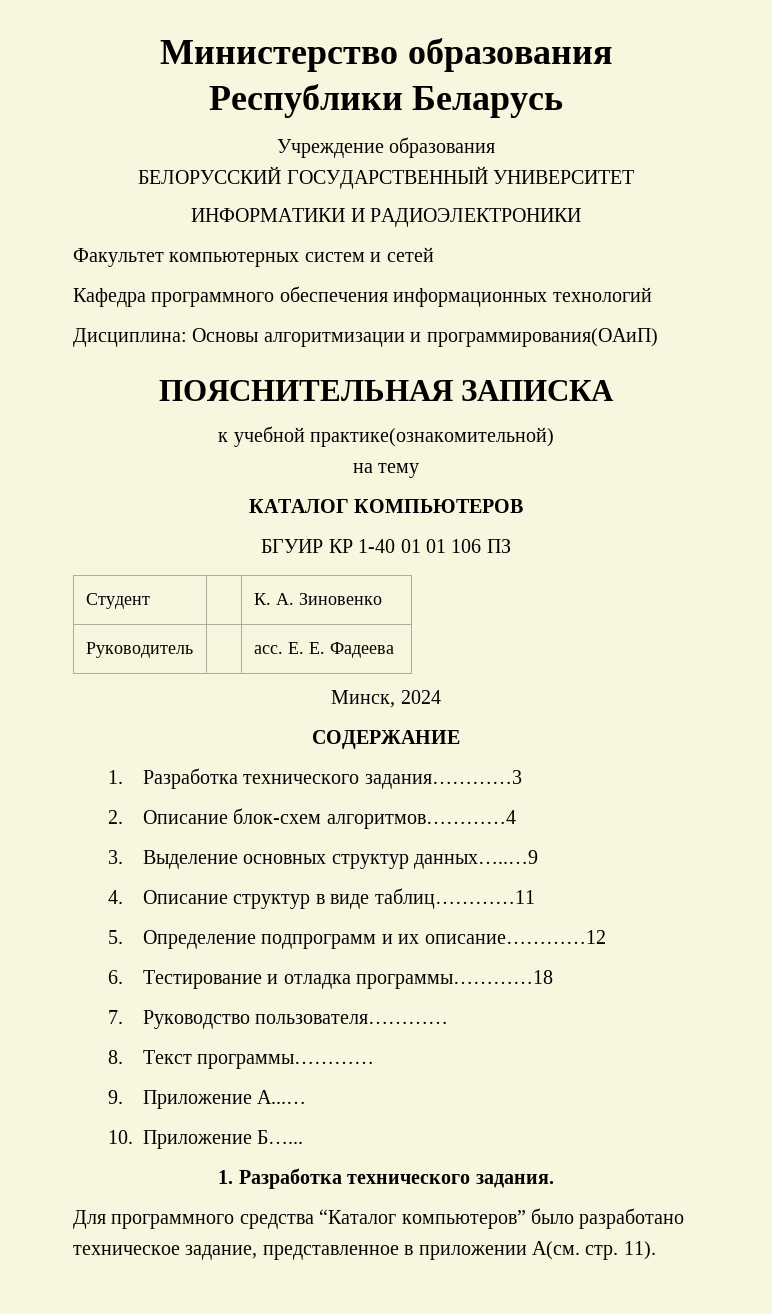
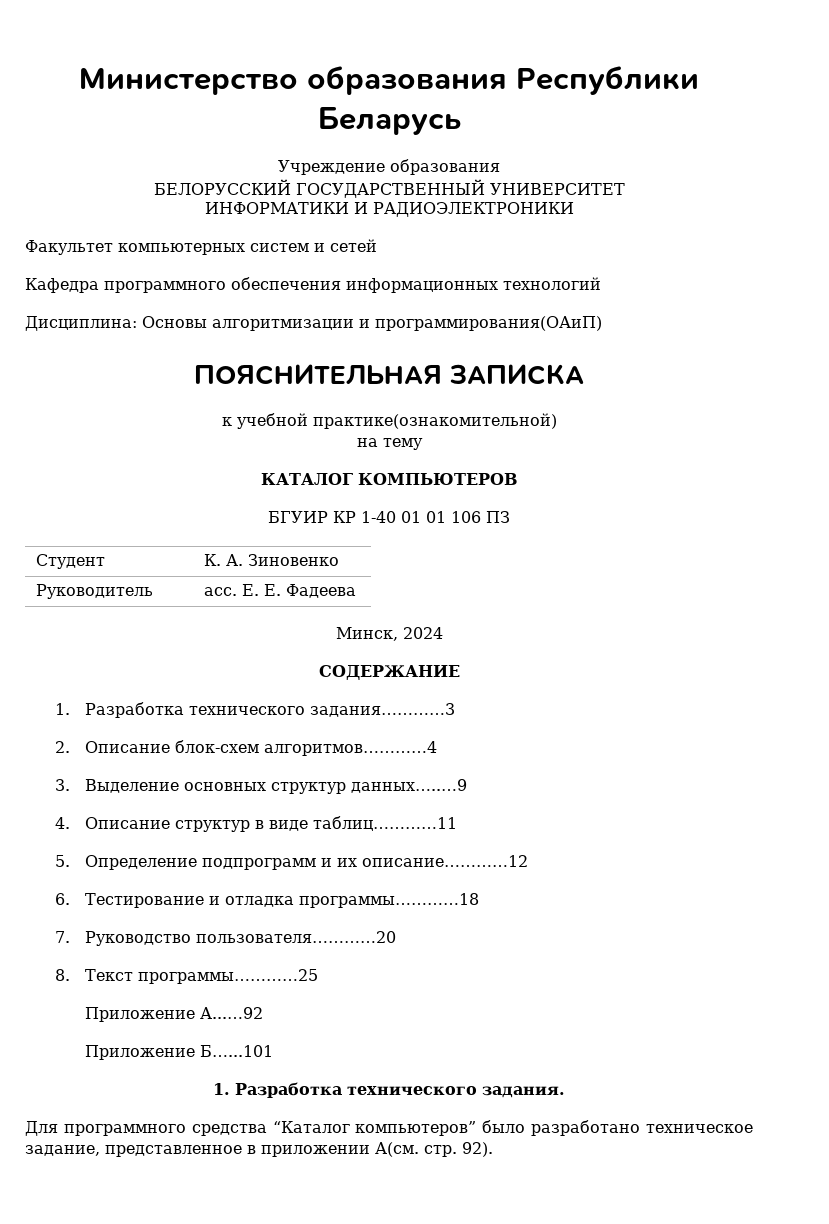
- 7. Руководство пользователя…………
+ 7. Руководство пользователя…………20
- 8. Текст программы…………
- 9. Приложение А...…
- 10. Приложение Б…...
+ 8. Текст программы…………25
+ Приложение А...…92
+ Приложение Б…...101
- Для программного средства “Каталог компьютеров” было разработано техническое задание, представленное в приложении А(см. стр. 11).
+ Для программного средства “Каталог компьютеров” было разработано техническое задание, представленное в приложении А(см. стр. 92).

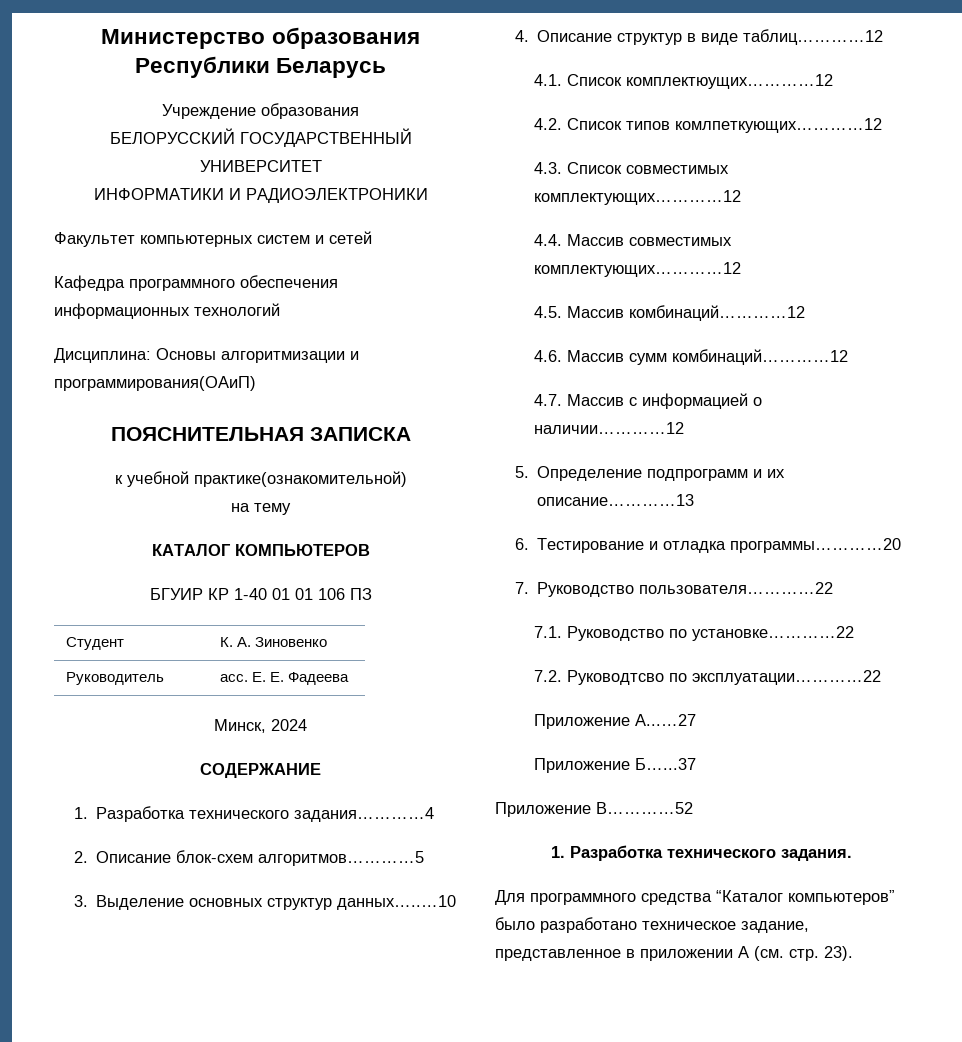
- 1. Разработка технического задания…………3
+ 1. Разработка технического задания…………4
- 2. Описание блок-схем алгоритмов…………4
+ 2. Описание блок-схем алгоритмов…………5
- 3. Выделение основных структур данных…..…9
+ 3. Выделение основных структур данных…..…10
- 4. Описание структур в виде таблиц…………11
+ 4. Описание структур в виде таблиц…………12
+ 4.1. Список комплектюущих…………12
+ 4.2. Список типов комлпеткующих…………12
+ 4.3. Список совместимых комплектующих…………12
+ 4.4. Массив совместимых комплектующих…………12
+ 4.5. Массив комбинаций…………12
+ 4.6. Массив сумм комбинаций…………12
+ 4.7. Массив с информацией о наличии…………12
- 5. Определение подпрограмм и их описание…………12
+ 5. Определение подпрограмм и их описание…………13
- 6. Тестирование и отладка программы…………18
+ 6. Тестирование и отладка программы…………20
- 7. Руководство пользователя…………20
- 8. Текст программы…………25
- Приложение А...…92
- Приложение Б…...101
+ 7. Руководство пользователя…………22
+ 7.1. Руководство по установке…………22
+ 7.2. Руководтсво по эксплуатации…………22
+ Приложение А...…27
+ Приложение Б…...37
+ Приложение В…………52
- Для программного средства “Каталог компьютеров” было разработано техническое задание, представленное в приложении А(см. стр. 92).
+ Для программного средства “Каталог компьютеров” было разработано техническое задание, представленное в приложении А (см. стр. 23).

